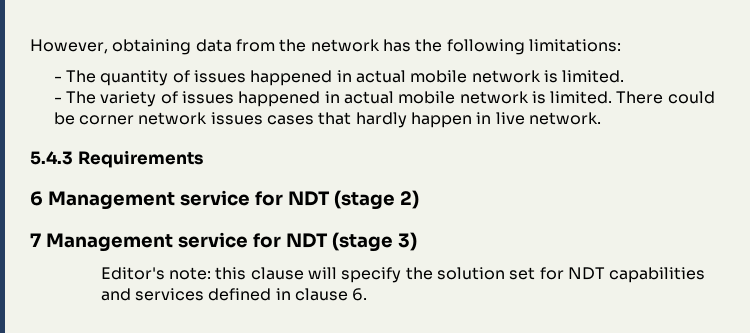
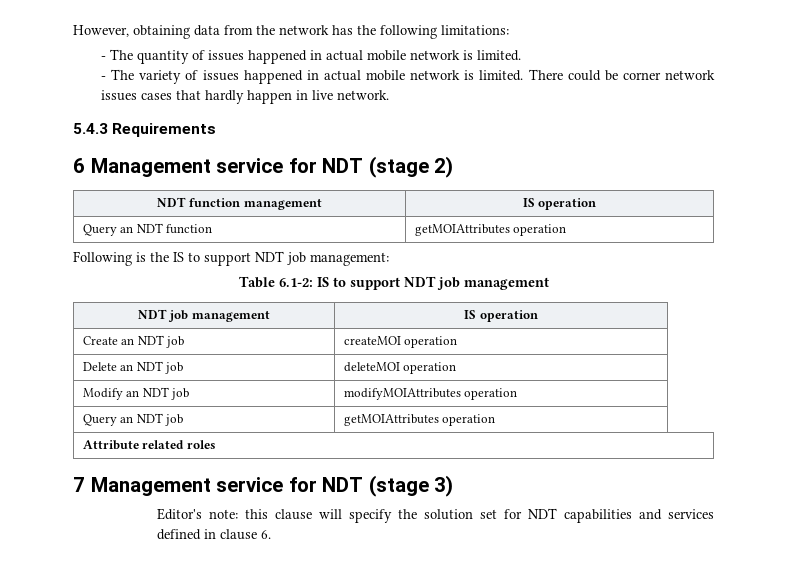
+ NDT function management | IS operation
+ Query an NDT function | getMOIAttributes operation
+ Following is the IS to support NDT job management:
+ Table 6.1-2: IS to support NDT job management
+ NDT job management | IS operation
+ Create an NDT job | createMOI operation
+ Delete an NDT job | deleteMOI operation
+ Modify an NDT job | modifyMOIAttributes operation
+ Query an NDT job | getMOIAttributes operation
+ Attribute related roles

